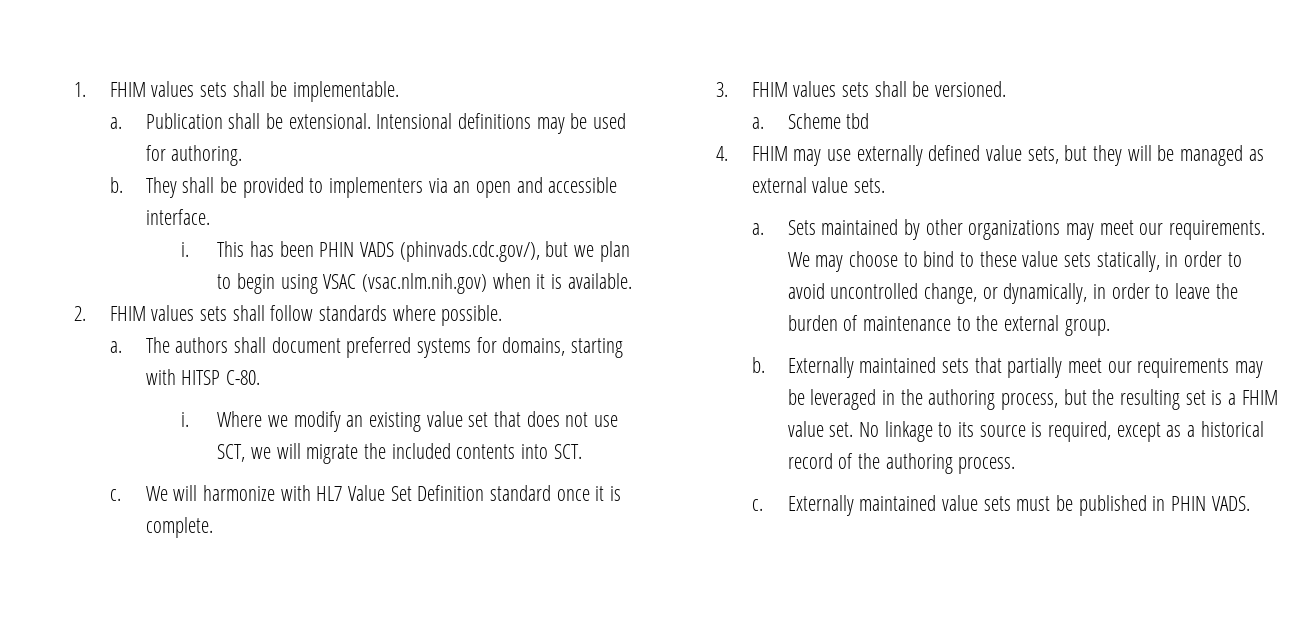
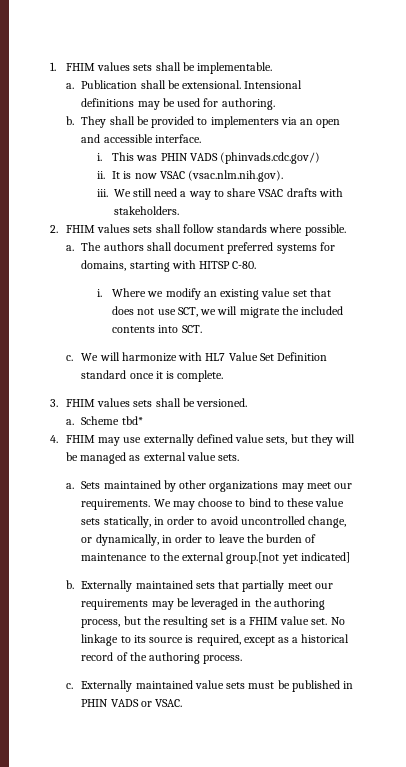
- This has been PHIN VADS (phinvads.cdc.gov/), but we plan to begin using VSAC (vsac.nlm.nih.gov) when it is available.
+ This was PHIN VADS (phinvads.cdc.gov/)
+ ii. It is now VSAC (vsac.nlm.nih.gov).
+ iii. We still need a way to share VSAC drafts with stakeholders.
- Scheme tbd
+ Scheme tbd*
- We may choose to bind to these value sets statically, in order to avoid uncontrolled change, or dynamically, in order to leave the burden of maintenance to the external group.
+ We may choose to bind to these value sets statically, in order to avoid uncontrolled change, or dynamically, in order to leave the burden of maintenance to the external group.[not yet indicated]
- Externally maintained value sets must be published in PHIN VADS.
+ Externally maintained value sets must be published in PHIN VADS or VSAC.

